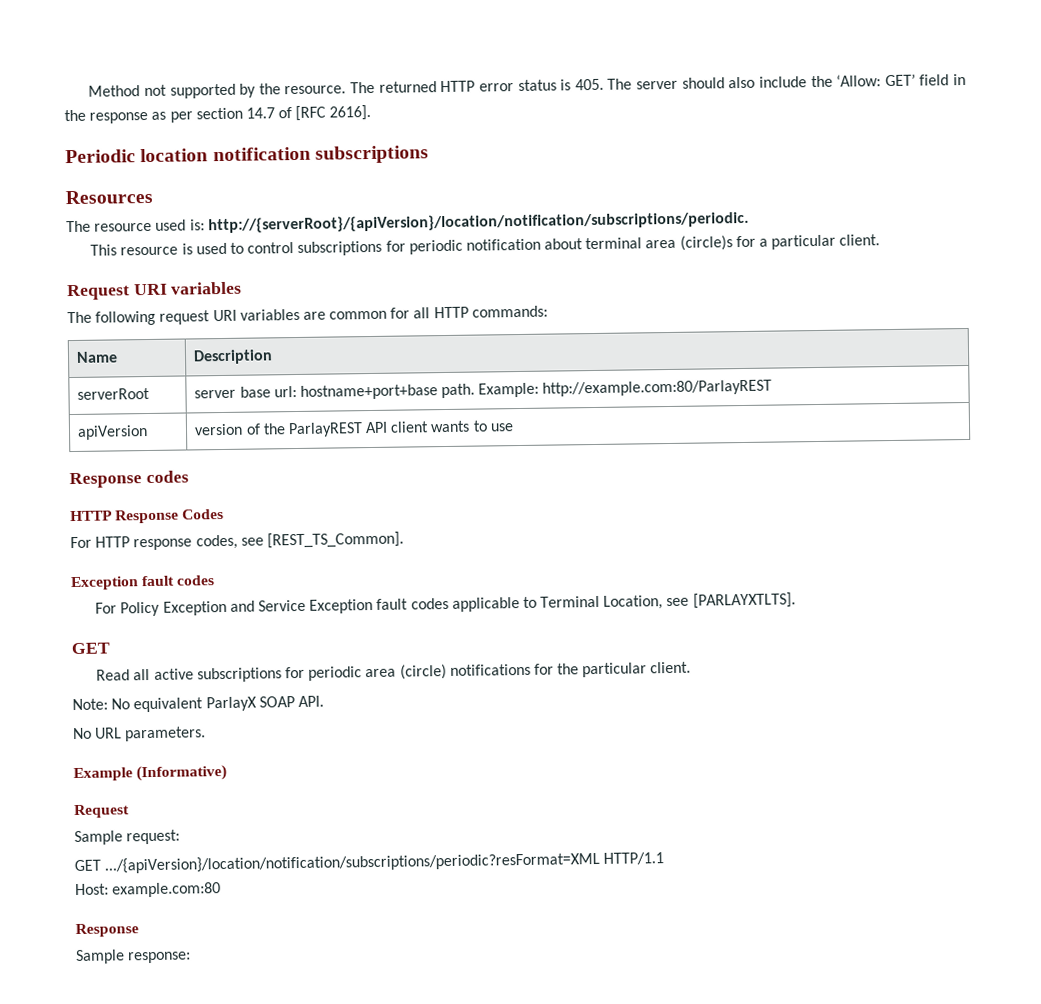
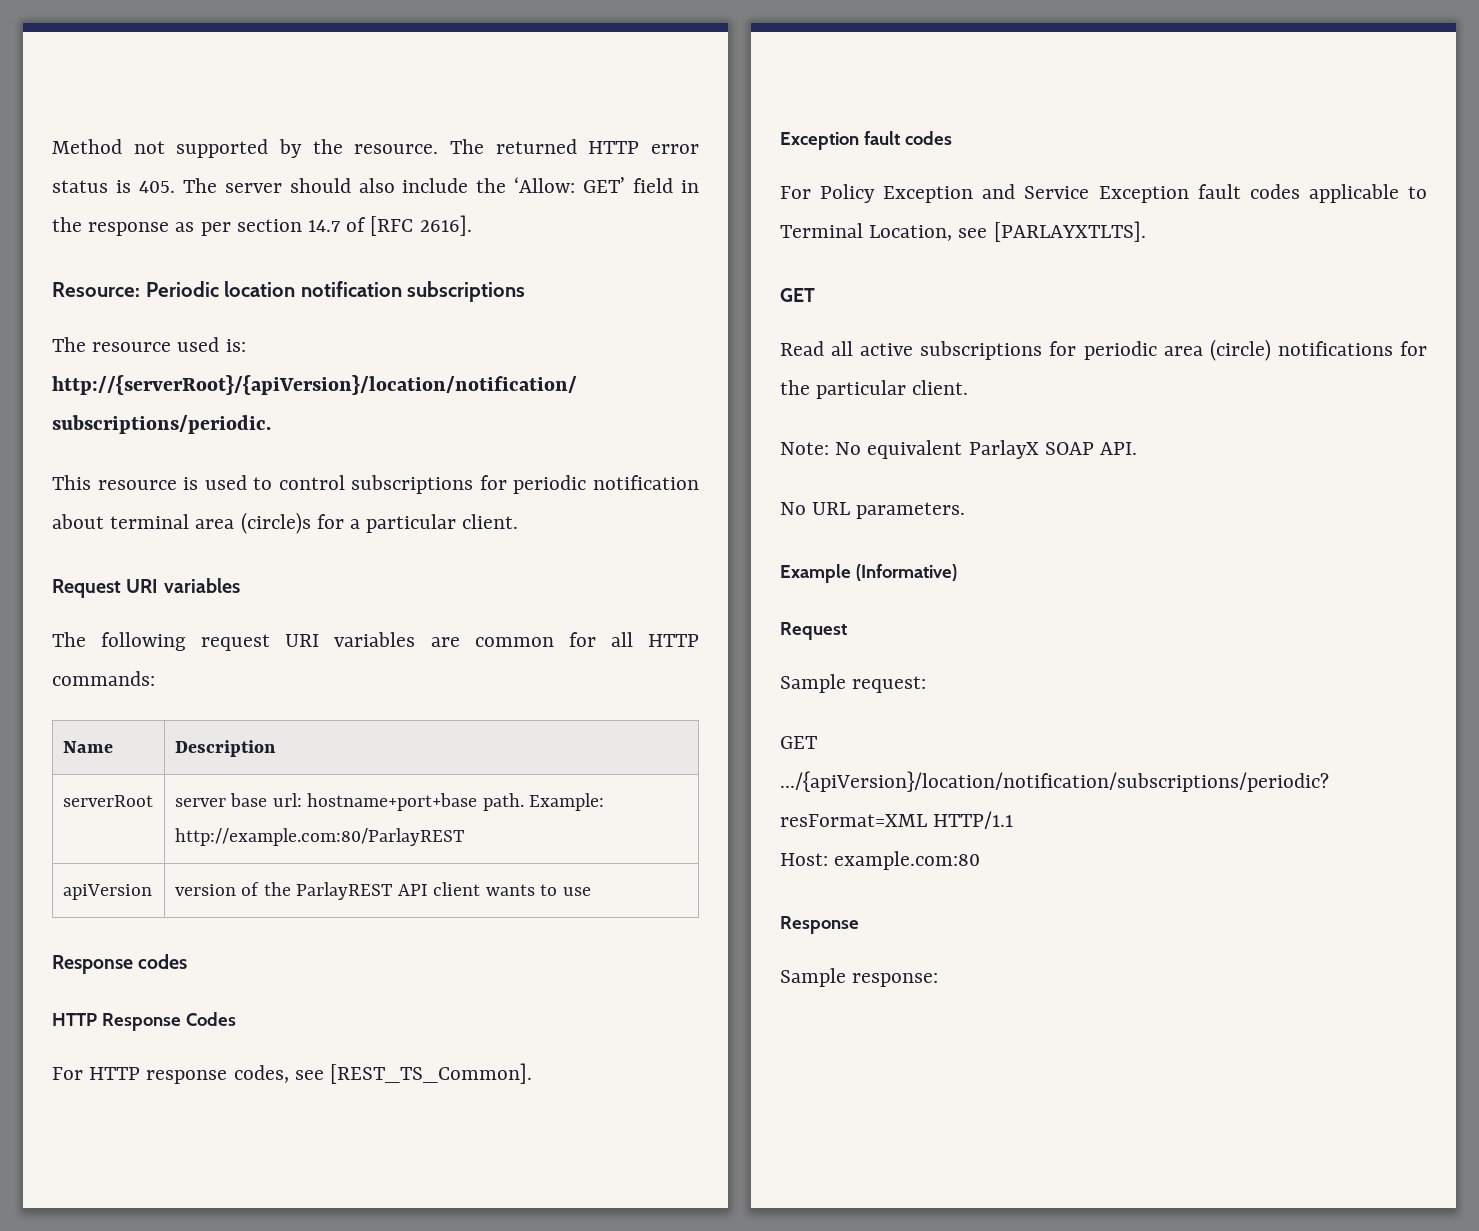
- Periodic location notification subscriptions
+ Resource: Periodic location notification subscriptions
- Resources

